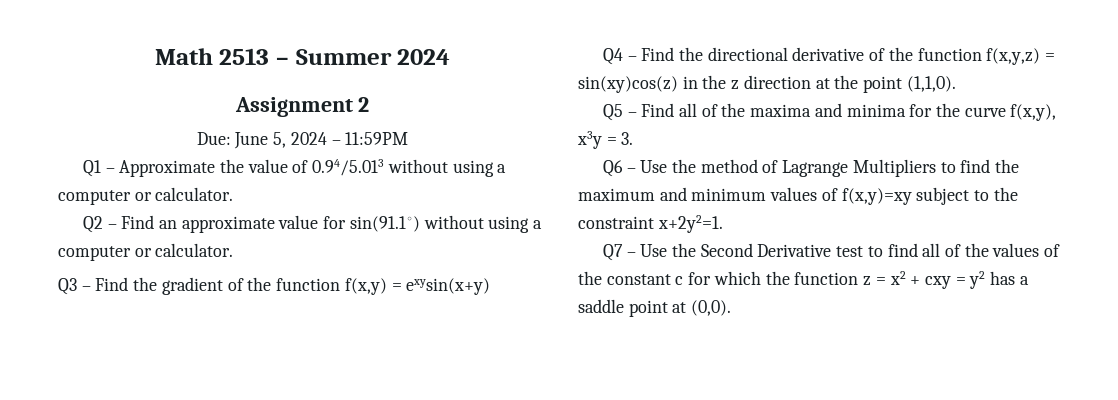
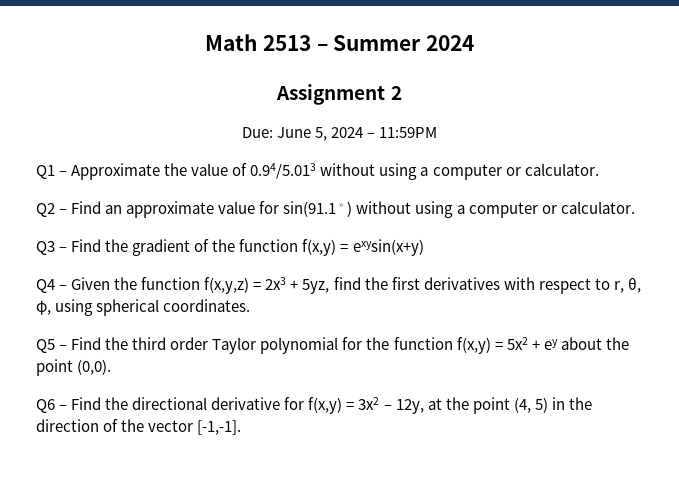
- Q4 – Find the directional derivative of the function f(x,y,z) = sin(xy)cos(z) in the z direction at the point (1,1,0).
- Q5 – Find all of the maxima and minima for the curve f(x,y), x3y = 3.
- Q6 – Use the method of Lagrange Multipliers to find the maximum and minimum values of f(x,y)=xy subject to the constraint x+2y2=1.
- Q7 – Use the Second Derivative test to find all of the values of the constant c for which the function z = x2 + cxy = y2 has a saddle point at (0,0).
+ Q4 – Given the function f(x,y,z) = 2x3 + 5yz, find the first derivatives with respect to r, θ, φ, using spherical coordinates.
+ Q5 – Find the third order Taylor polynomial for the function f(x,y) = 5x2 + ey about the point (0,0).
+ Q6 – Find the directional derivative for f(x,y) = 3x2 – 12y, at the point (4, 5) in the direction of the vector [-1,-1].

